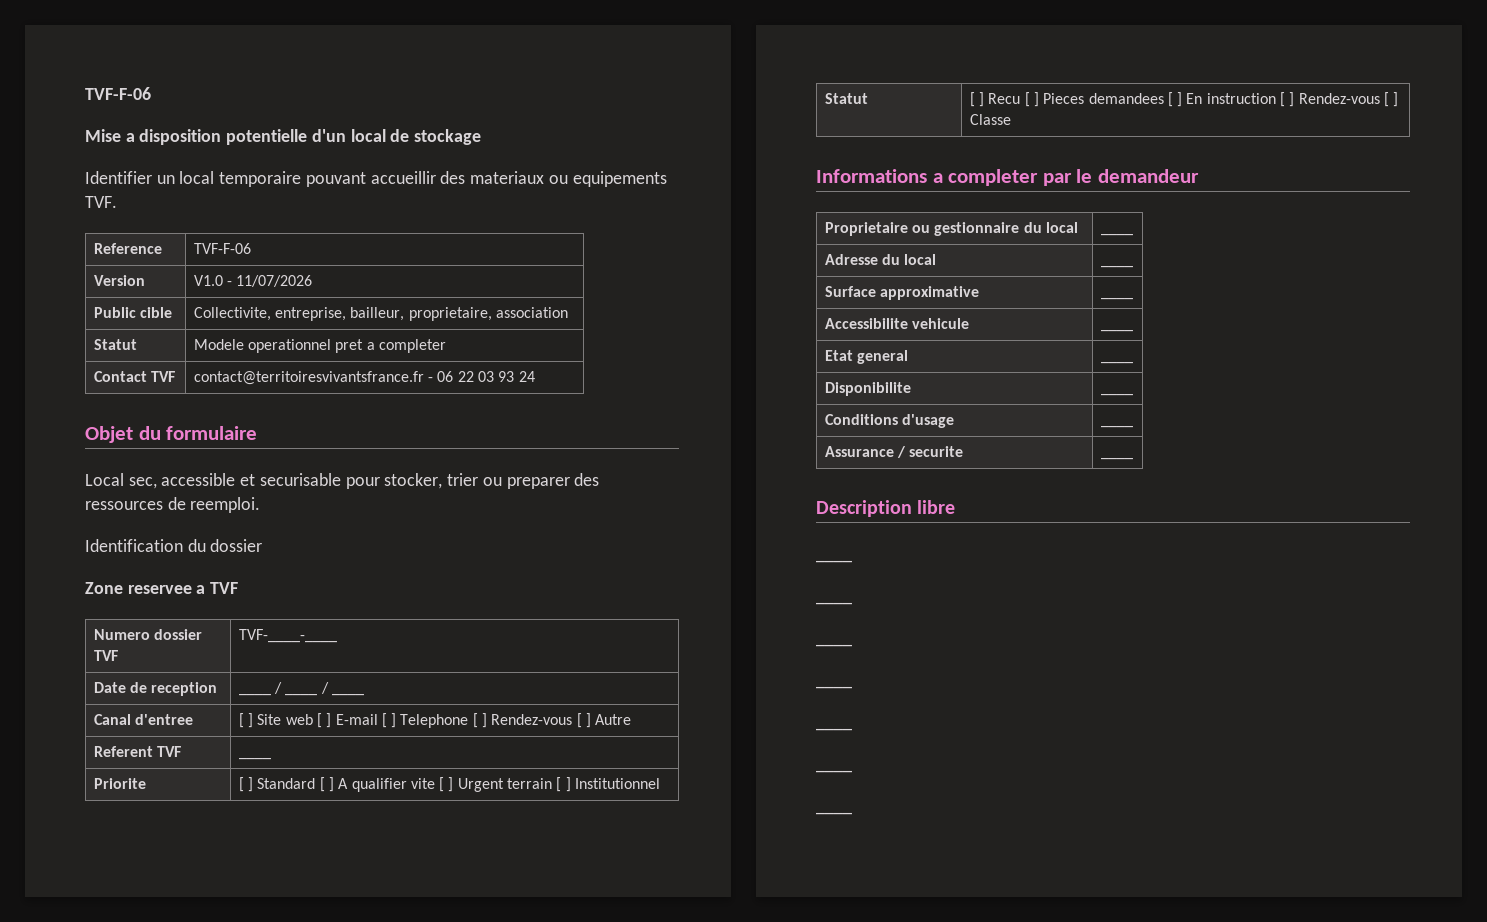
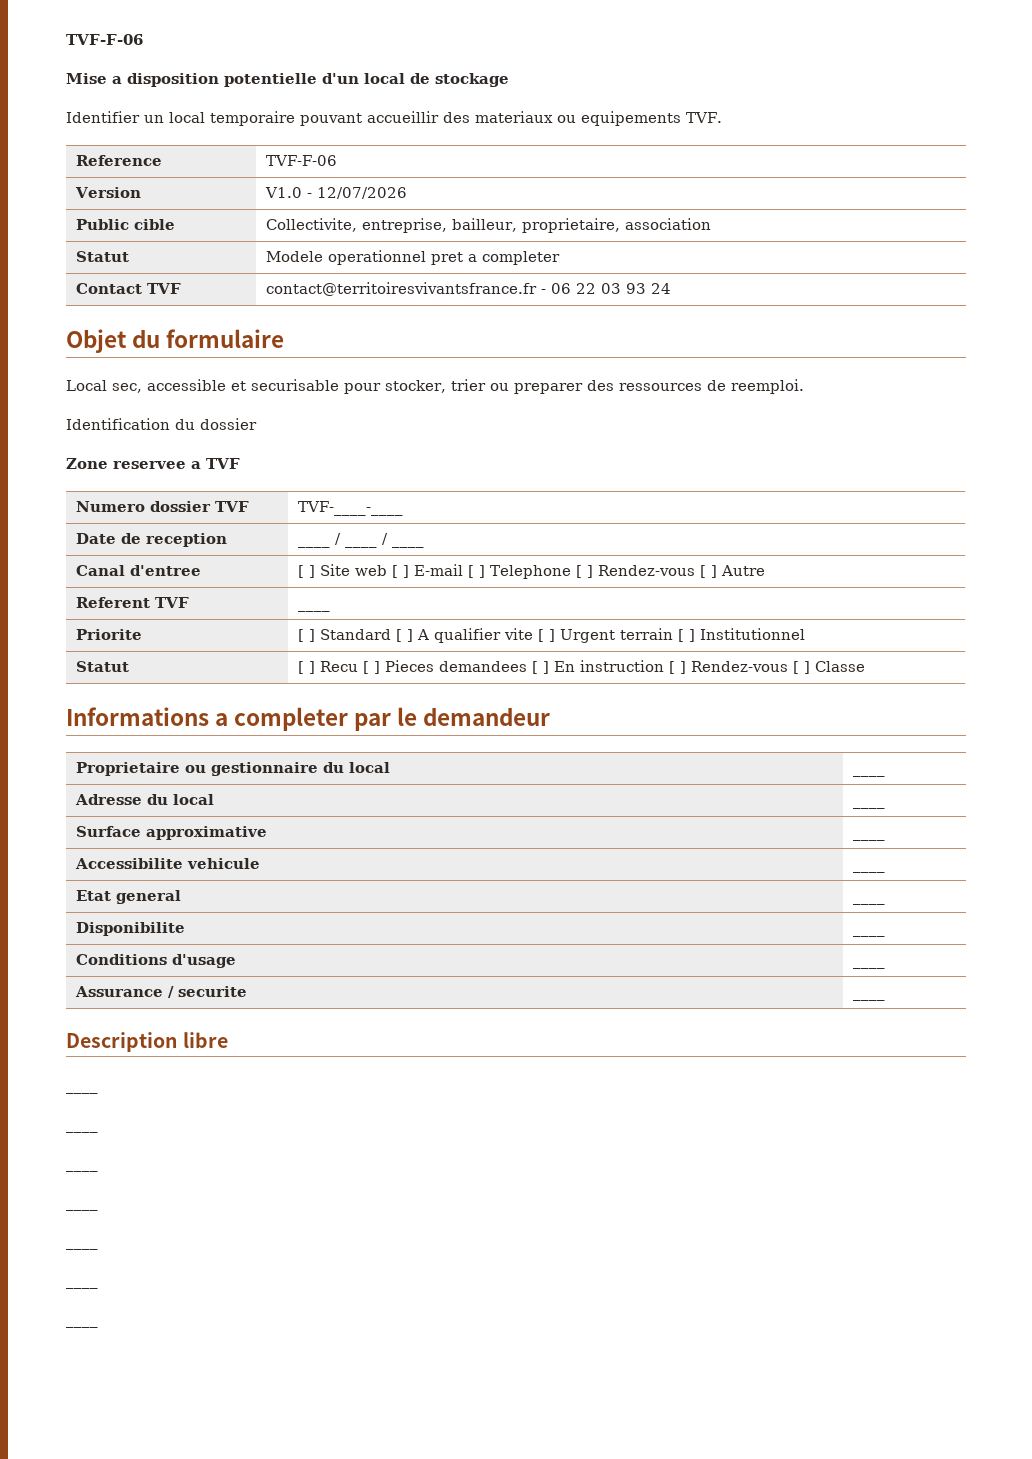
- Version | V1.0 - 11/07/2026
+ Version | V1.0 - 12/07/2026

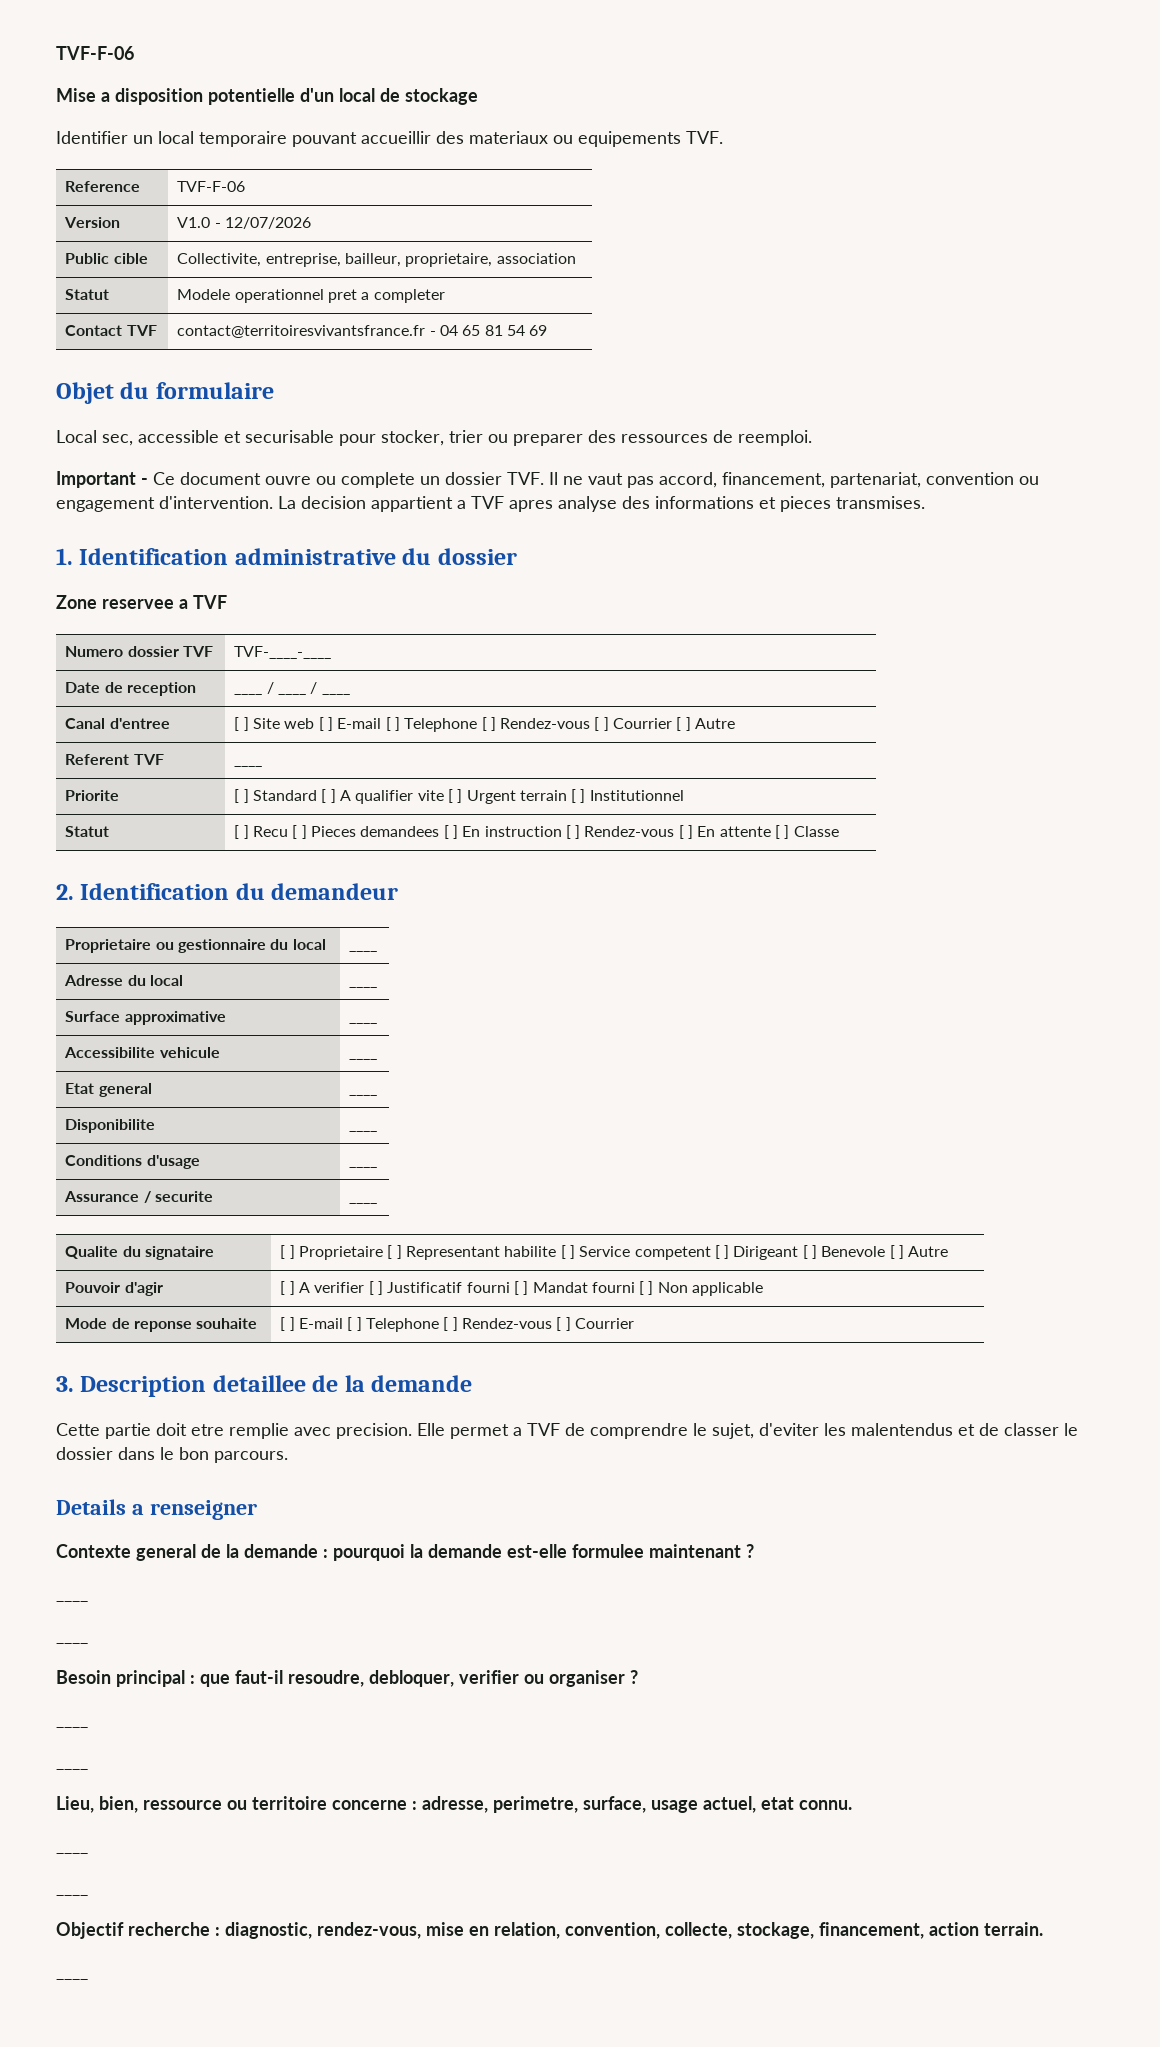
- Contact TVF | contact@territoiresvivantsfrance.fr - 06 22 03 93 24
+ Contact TVF | contact@territoiresvivantsfrance.fr - 04 65 81 54 69
- Identification du dossier
+ Important - Ce document ouvre ou complete un dossier TVF. Il ne vaut pas accord, financement, partenariat, convention ou engagement d'intervention. La decision appartient a TVF apres analyse des informations et pieces transmises.
+ 1. Identification administrative du dossier
- Canal d'entree | [ ] Site web [ ] E-mail [ ] Telephone [ ] Rendez-vous [ ] Autre
+ Canal d'entree | [ ] Site web [ ] E-mail [ ] Telephone [ ] Rendez-vous [ ] Courrier [ ] Autre
- Statut | [ ] Recu [ ] Pieces demandees [ ] En instruction [ ] Rendez-vous [ ] Classe
- Informations a completer par le demandeur
+ Statut | [ ] Recu [ ] Pieces demandees [ ] En instruction [ ] Rendez-vous [ ] En attente [ ] Classe
+ 2. Identification du demandeur
- Description libre
+ Qualite du signataire | [ ] Proprietaire [ ] Representant habilite [ ] Service competent [ ] Dirigeant [ ] Benevole [ ] Autre
+ Pouvoir d'agir | [ ] A verifier [ ] Justificatif fourni [ ] Mandat fourni [ ] Non applicable
+ Mode de reponse souhaite | [ ] E-mail [ ] Telephone [ ] Rendez-vous [ ] Courrier
+ 3. Description detaillee de la demande
+ Cette partie doit etre remplie avec precision. Elle permet a TVF de comprendre le sujet, d'eviter les malentendus et de classer le dossier dans le bon parcours.
+ Details a renseigner
+ Contexte general de la demande : pourquoi la demande est-elle formulee maintenant ?
  ____
  ____
+ Besoin principal : que faut-il resoudre, debloquer, verifier ou organiser ?
  ____
  ____
+ Lieu, bien, ressource ou territoire concerne : adresse, perimetre, surface, usage actuel, etat connu.
  ____
  ____
+ Objectif recherche : diagnostic, rendez-vous, mise en relation, convention, collecte, stockage, financement, action terrain.

